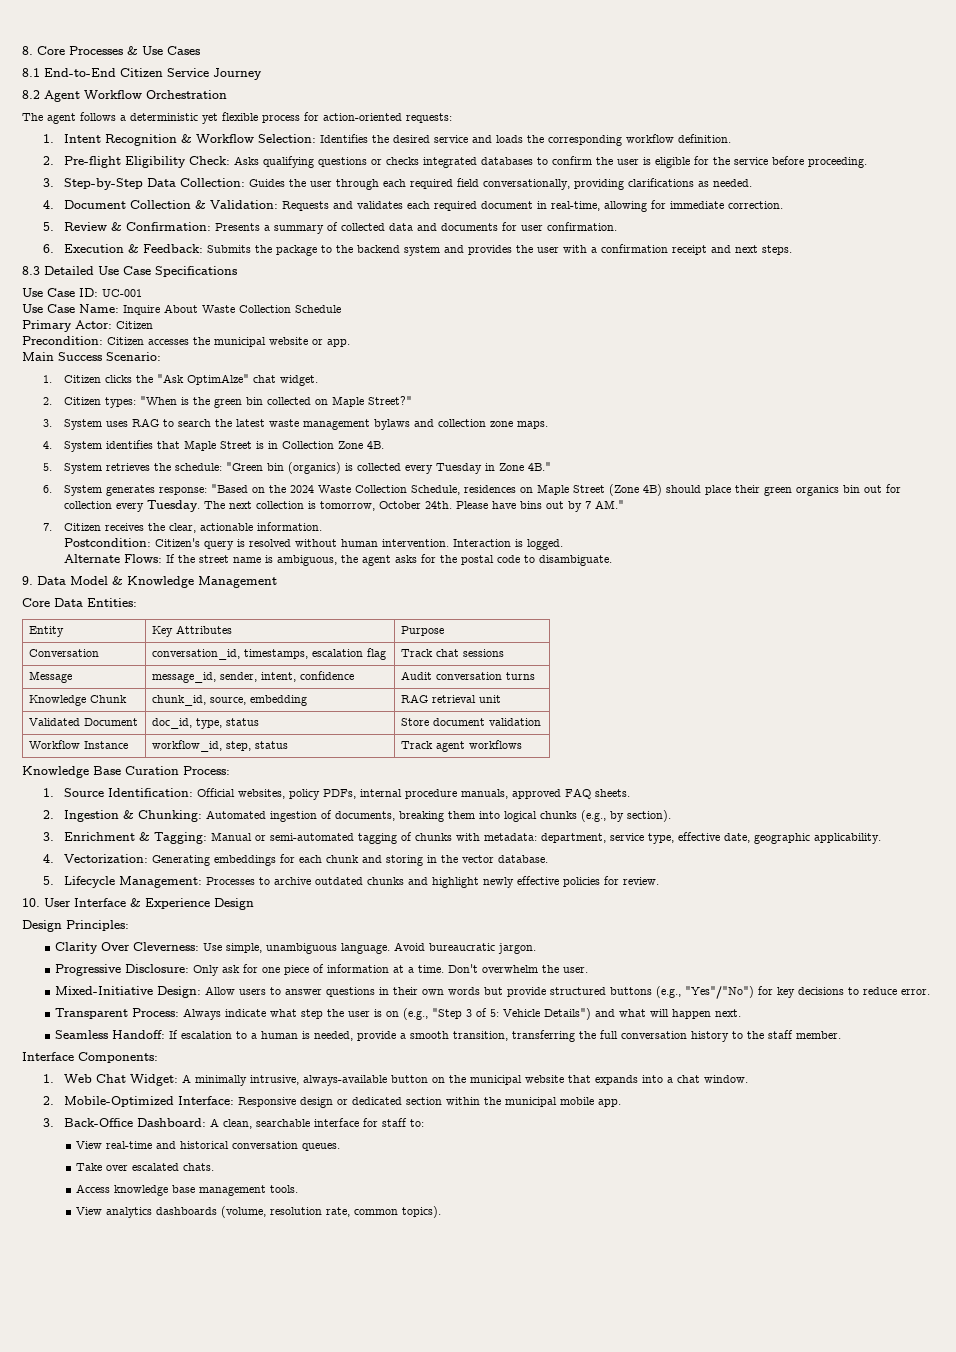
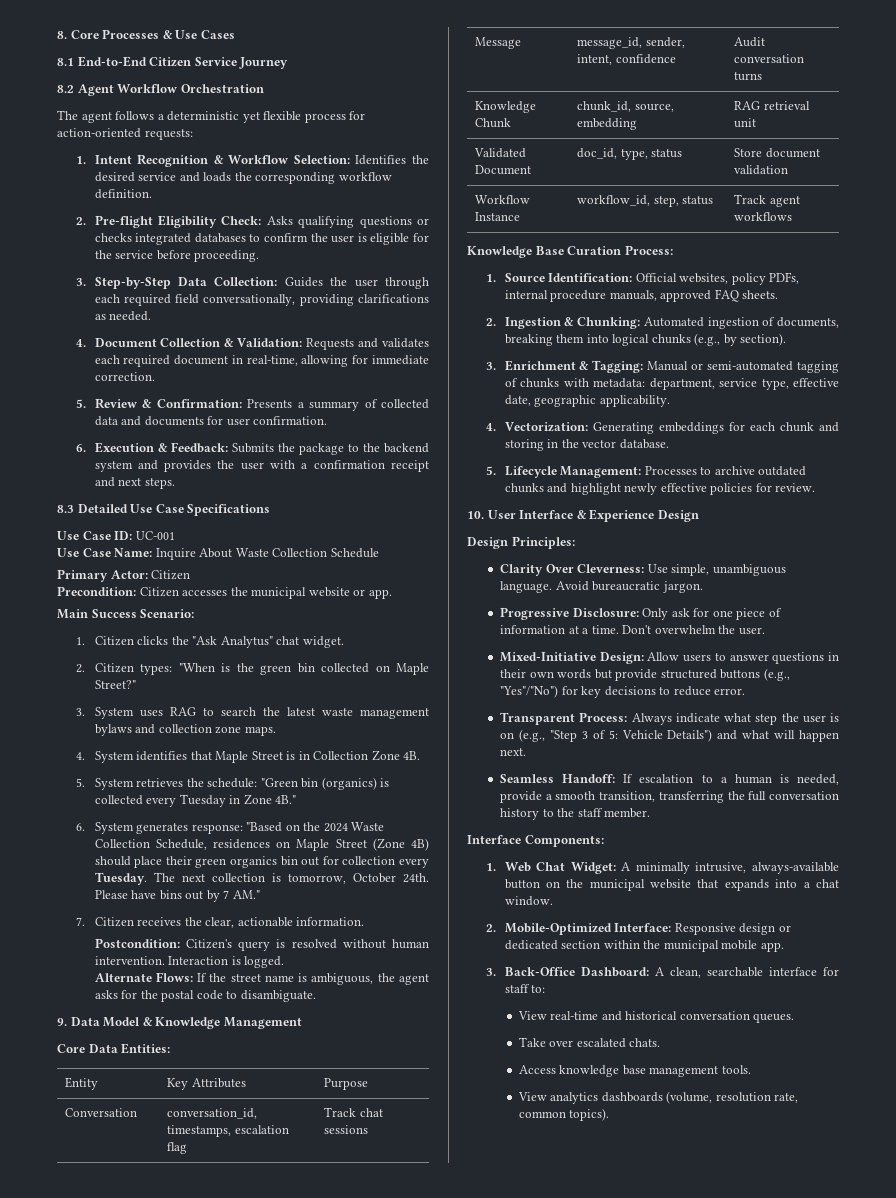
- 1. Citizen clicks the "Ask OptimAlze" chat widget.
+ 1. Citizen clicks the "Ask Analytus" chat widget.

